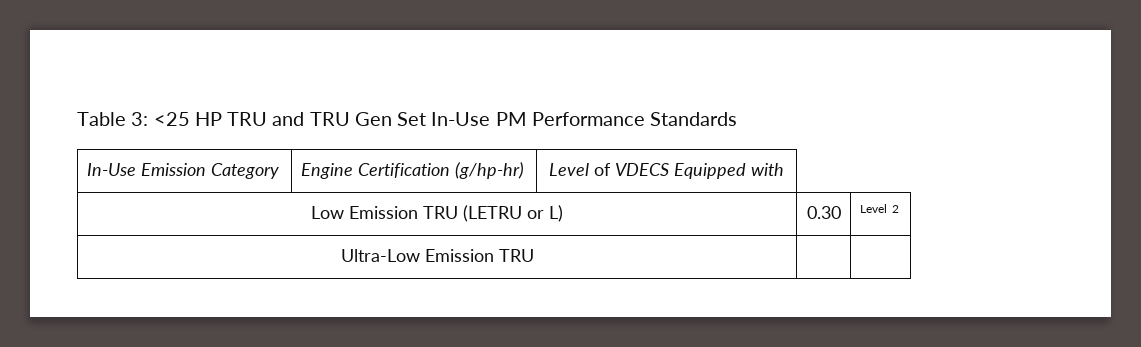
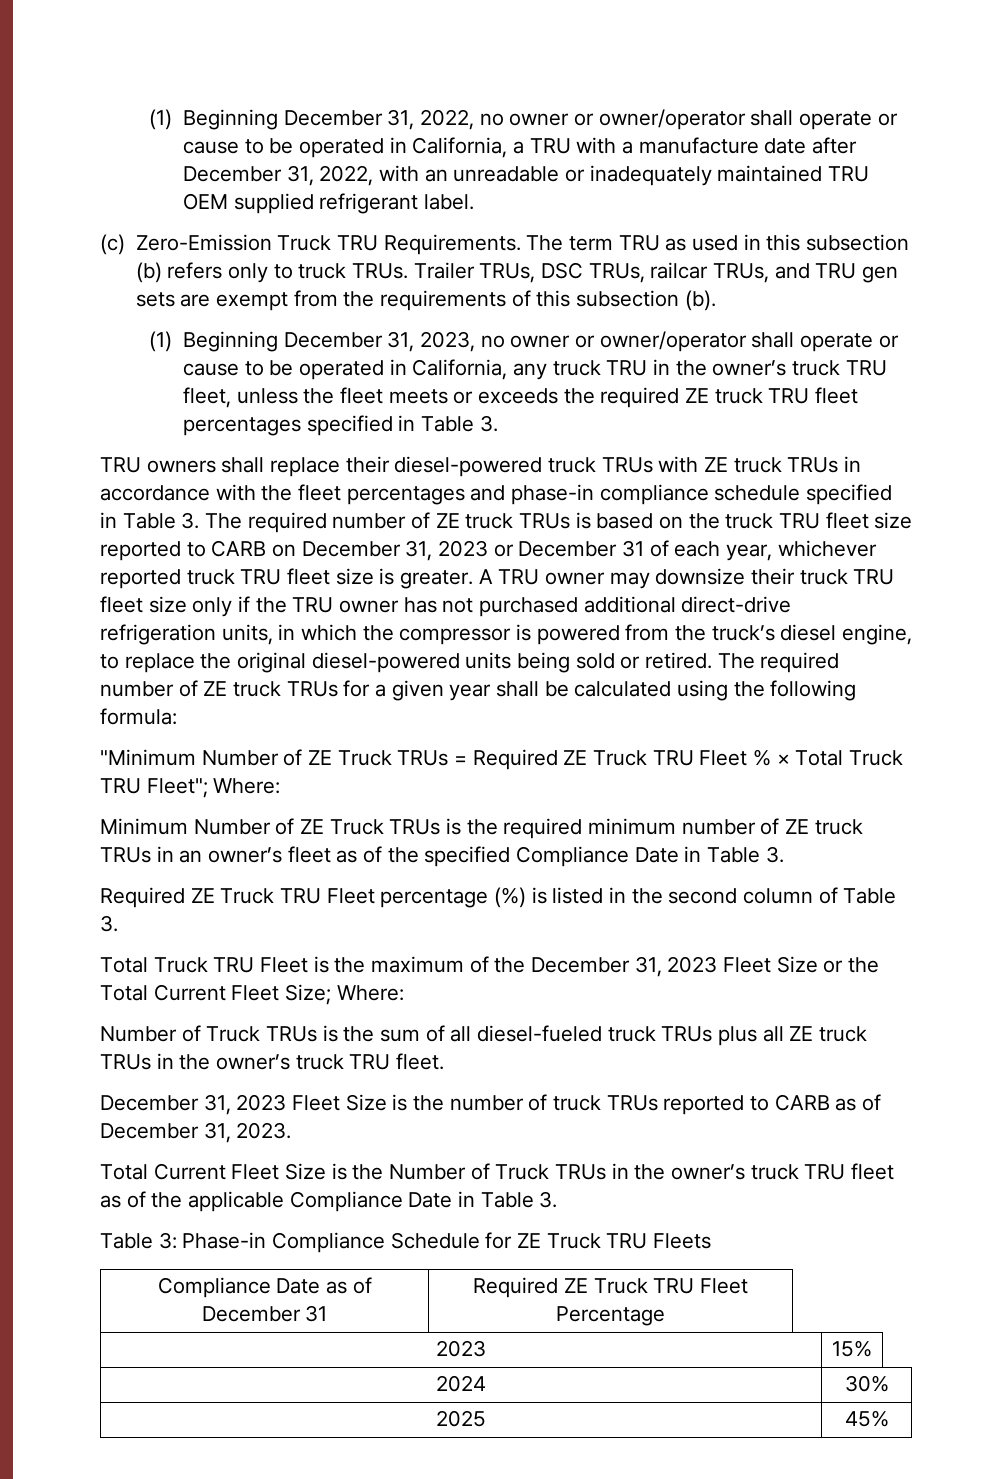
- Table 3: <25 HP TRU and TRU Gen Set In-Use PM Performance Standards
- In-Use Emission Category | Engine Certification (g/hp-hr) | Level of VDECS Equipped with
- Low Emission TRU (LETRU or L) | 0.30 | Level 2
- Ultra-Low Emission TRU | |
+ (1) Beginning December 31, 2022, no owner or owner/operator shall operate or cause to be operated in California, a TRU with a manufacture date after December 31, 2022, with an unreadable or inadequately maintained TRU OEM supplied refrigerant label.
+ (c) Zero-Emission Truck TRU Requirements. The term TRU as used in this subsection (b) refers only to truck TRUs. Trailer TRUs, DSC TRUs, railcar TRUs, and TRU gen sets are exempt from the requirements of this subsection (b).
+ (1) Beginning December 31, 2023, no owner or owner/operator shall operate or cause to be operated in California, any truck TRU in the owner’s truck TRU fleet, unless the fleet meets or exceeds the required ZE truck TRU fleet percentages specified in Table 3.
+ TRU owners shall replace their diesel-powered truck TRUs with ZE truck TRUs in accordance with the fleet percentages and phase-in compliance schedule specified in Table 3. The required number of ZE truck TRUs is based on the truck TRU fleet size reported to CARB on December 31, 2023 or December 31 of each year, whichever reported truck TRU fleet size is greater. A TRU owner may downsize their truck TRU fleet size only if the TRU owner has not purchased additional direct-drive refrigeration units, in which the compressor is powered from the truck’s diesel engine, to replace the original diesel-powered units being sold or retired. The required number of ZE truck TRUs for a given year shall be calculated using the following formula:
+ "Minimum Number of ZE Truck TRUs = Required ZE Truck TRU Fleet % × Total Truck TRU Fleet"; Where:
+ Minimum Number of ZE Truck TRUs is the required minimum number of ZE truck TRUs in an owner’s fleet as of the specified Compliance Date in Table 3.
+ Required ZE Truck TRU Fleet percentage (%) is listed in the second column of Table 3.
+ Total Truck TRU Fleet is the maximum of the December 31, 2023 Fleet Size or the Total Current Fleet Size; Where:
+ Number of Truck TRUs is the sum of all diesel-fueled truck TRUs plus all ZE truck TRUs in the owner’s truck TRU fleet.
+ December 31, 2023 Fleet Size is the number of truck TRUs reported to CARB as of December 31, 2023.
+ Total Current Fleet Size is the Number of Truck TRUs in the owner’s truck TRU fleet as of the applicable Compliance Date in Table 3.
+ Table 3: Phase-in Compliance Schedule for ZE Truck TRU Fleets
+ Compliance Date as of December 31 | Required ZE Truck TRU Fleet Percentage
+ 2023 | 15%
+ 2024 | 30%
+ 2025 | 45%

